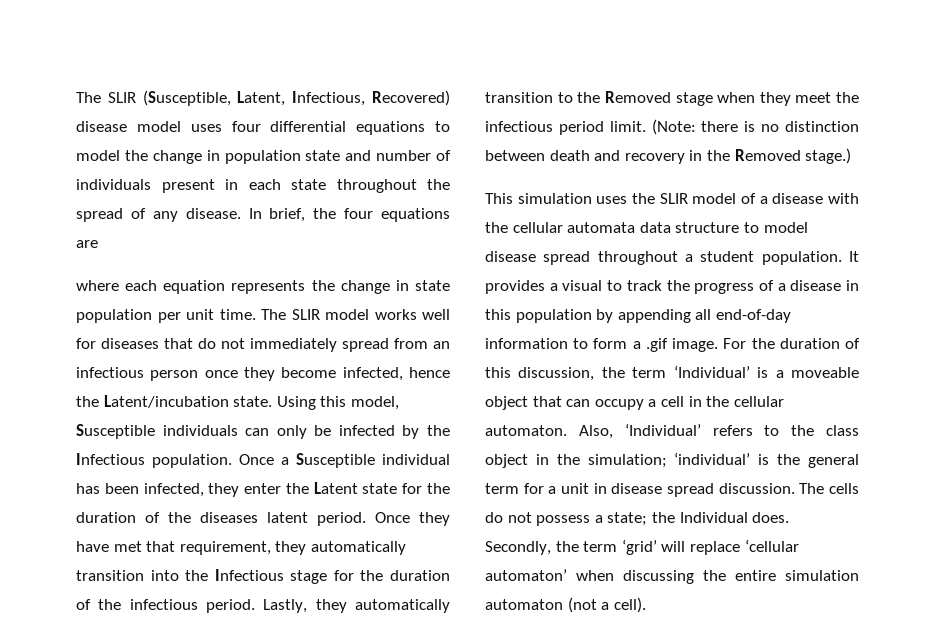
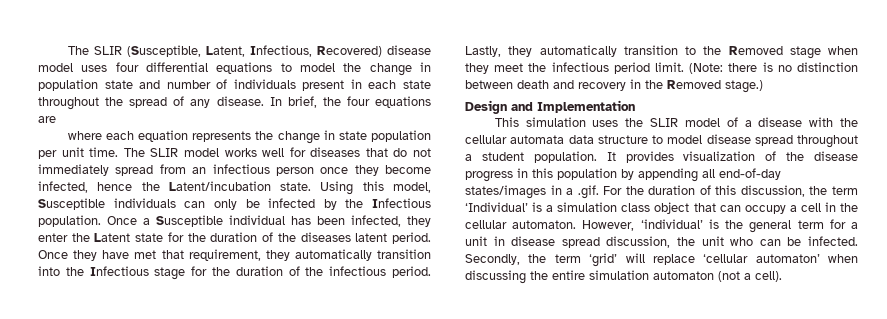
+ Design and Implementation
- It provides a visual to track the progress of a disease in this population by appending all end-of-day information to form a .gif image. For the duration of this discussion, the term ‘Individual’ is a moveable object that can occupy a cell in the cellular automaton.
+ It provides visualization of the disease progress in this population by appending all end-of-day states/images in a .gif. For the duration of this discussion, the term ‘Individual’ is a simulation class object that can occupy a cell in the cellular automaton.
- Also, ‘Individual’ refers to the class object in the simulation; ‘individual’ is the general term for a unit in disease spread discussion. The cells do not possess a state; the Individual does.
+ However, ‘individual’ is the general term for a unit in disease spread discussion, the unit who can be infected.

